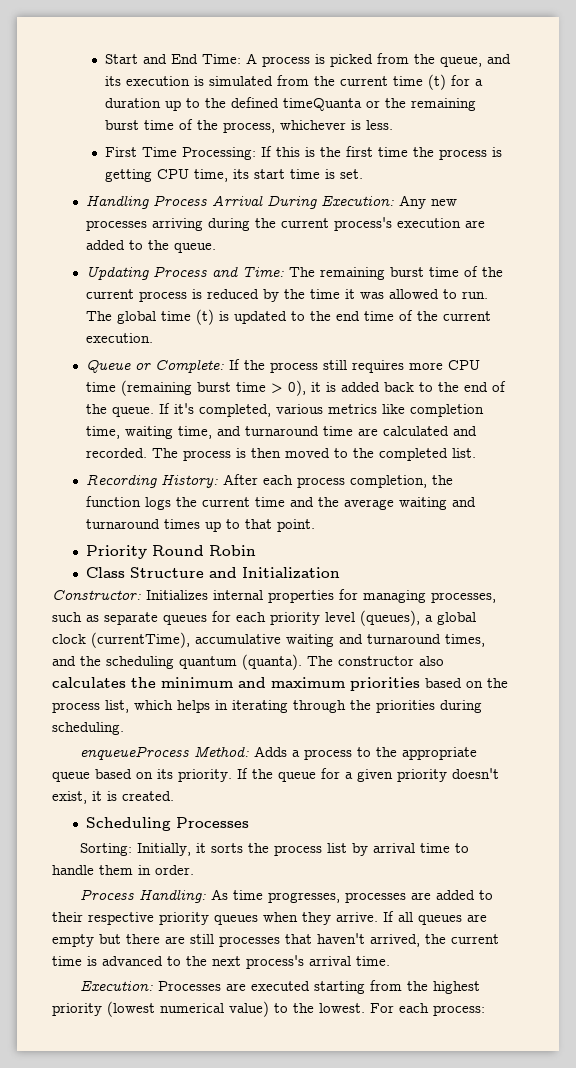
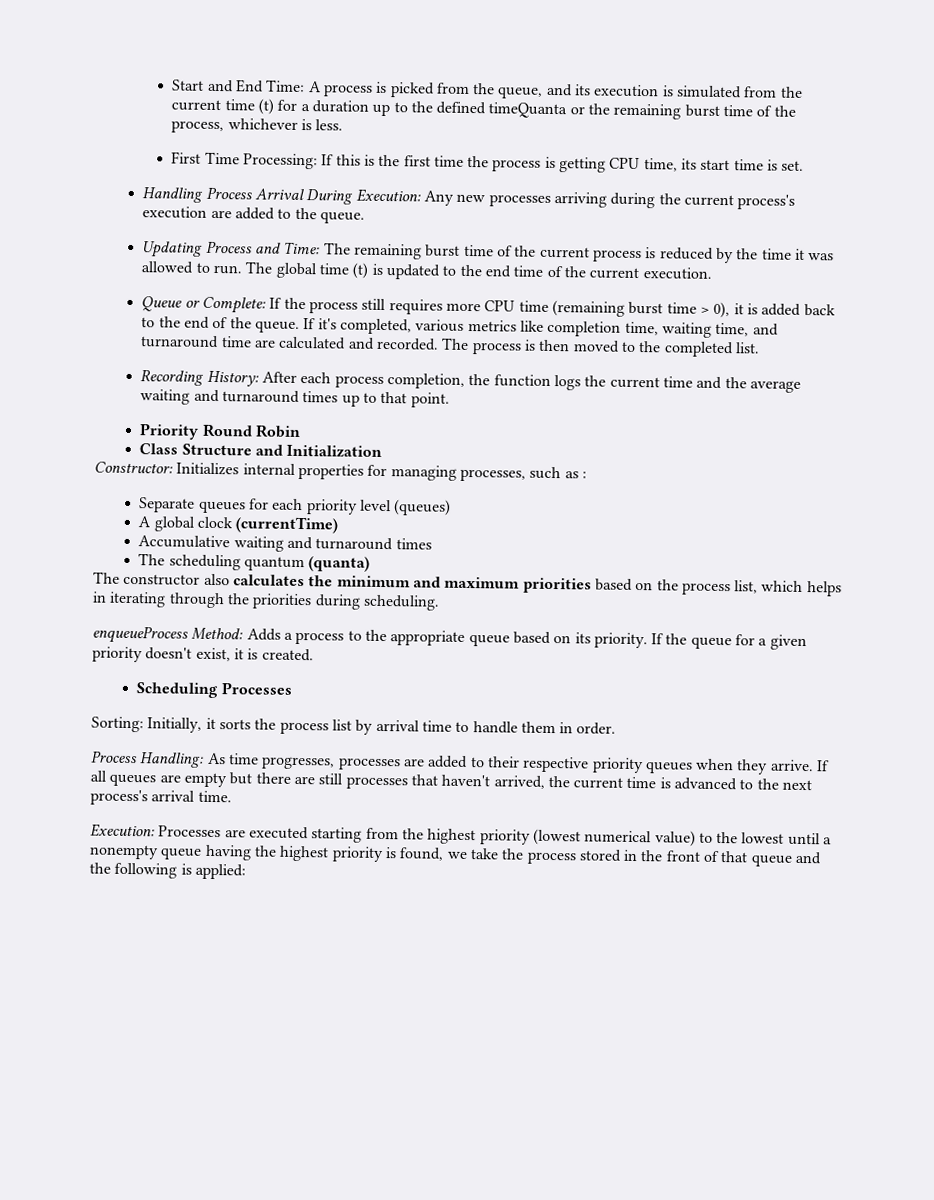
- Constructor: Initializes internal properties for managing processes, such as separate queues for each priority level (queues), a global clock (currentTime), accumulative waiting and turnaround times, and the scheduling quantum (quanta). The constructor also calculates the minimum and maximum priorities based on the process list, which helps in iterating through the priorities during scheduling.
+ Constructor: Initializes internal properties for managing processes, such as :
+ Separate queues for each priority level (queues)
+ A global clock (currentTime)
+ Accumulative waiting and turnaround times
+ The scheduling quantum (quanta)
+ The constructor also calculates the minimum and maximum priorities based on the process list, which helps in iterating through the priorities during scheduling.
- Execution: Processes are executed starting from the highest priority (lowest numerical value) to the lowest. For each process:
+ Execution: Processes are executed starting from the highest priority (lowest numerical value) to the lowest until a nonempty queue having the highest priority is found, we take the process stored in the front of that queue and the following is applied:

